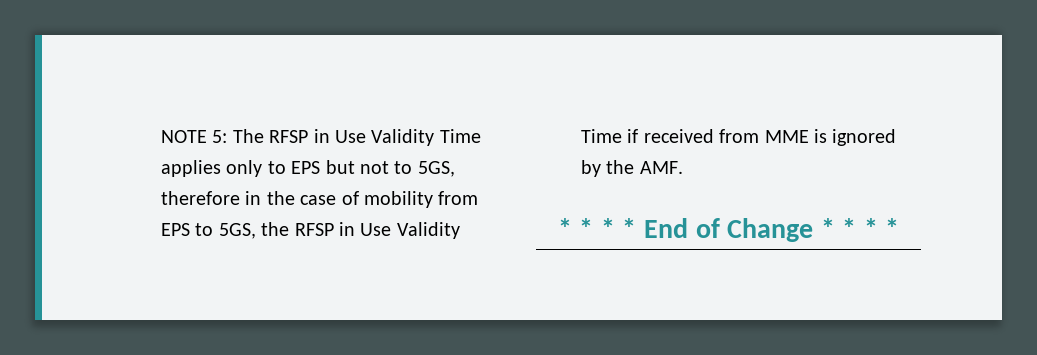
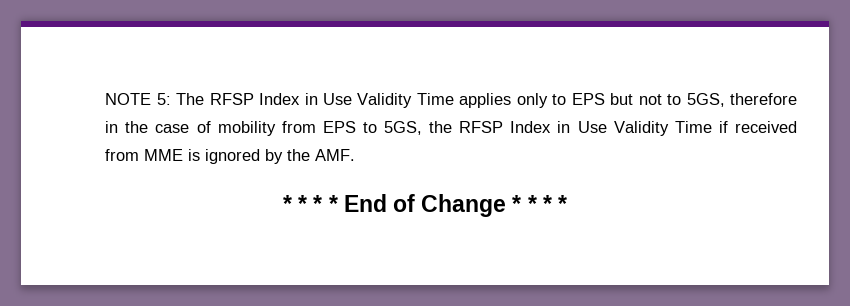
- NOTE 5: The RFSP in Use Validity Time applies only to EPS but not to 5GS, therefore in the case of mobility from EPS to 5GS, the RFSP in Use Validity Time if received from MME is ignored by the AMF.
+ NOTE 5: The RFSP Index in Use Validity Time applies only to EPS but not to 5GS, therefore in the case of mobility from EPS to 5GS, the RFSP Index in Use Validity Time if received from MME is ignored by the AMF.

